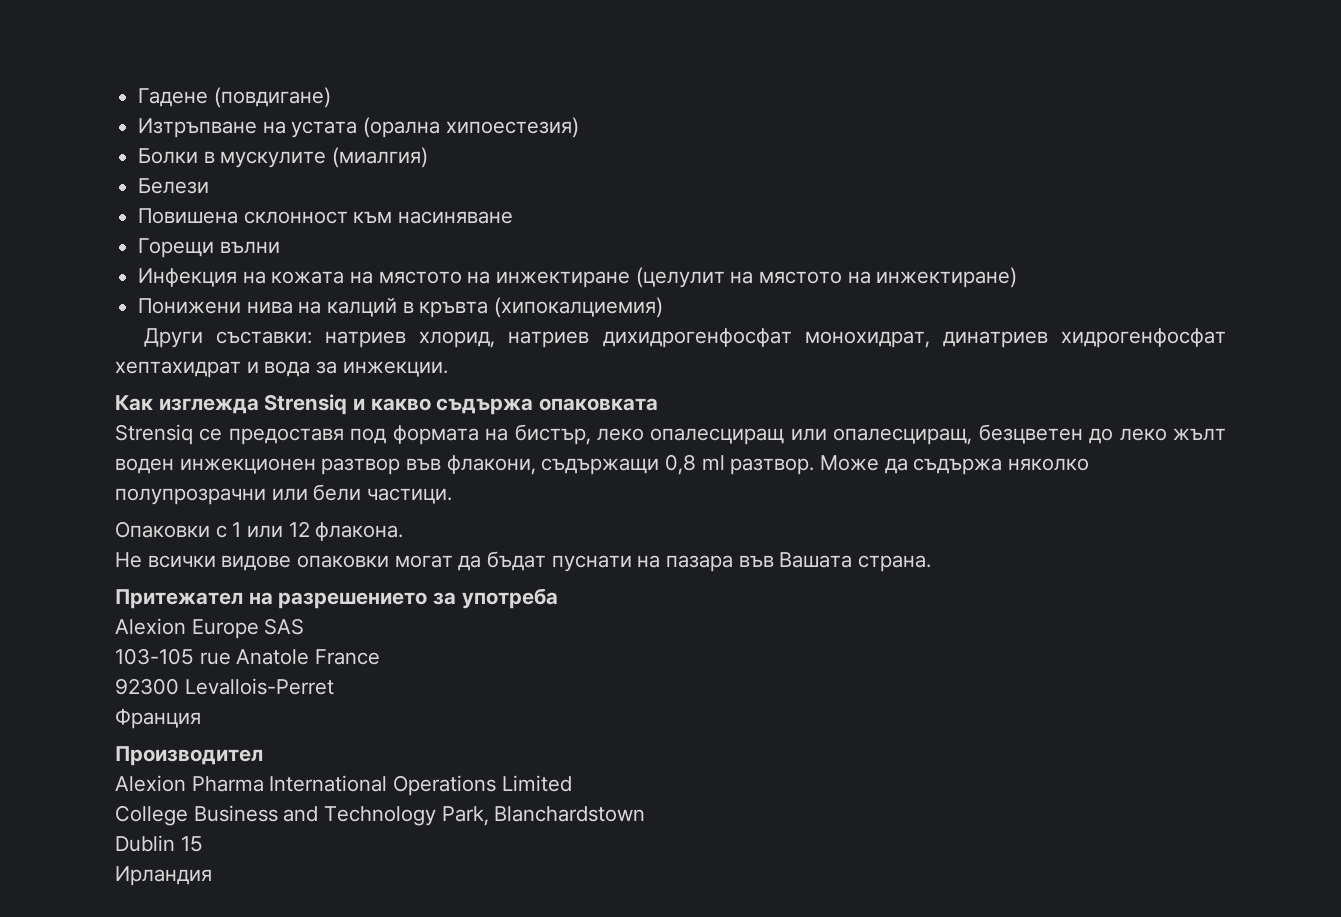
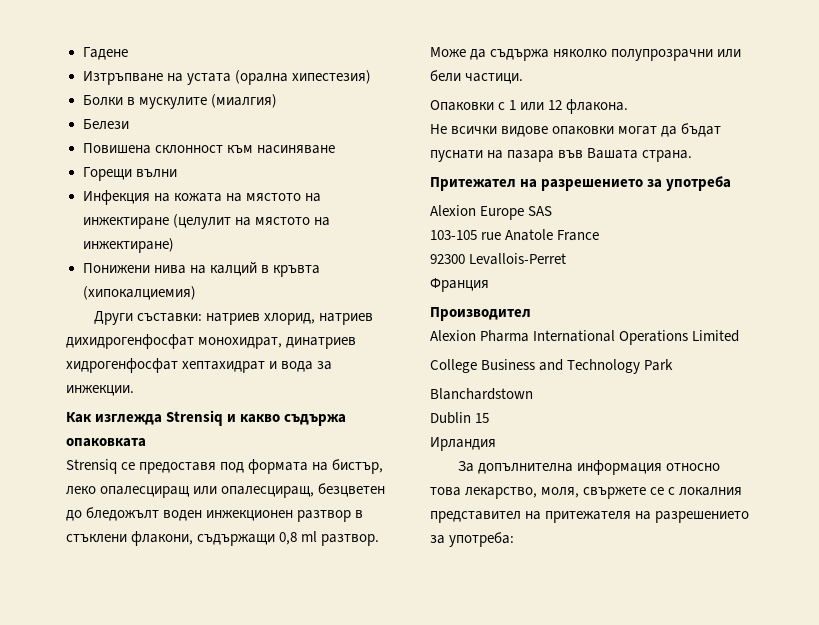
- Гадене (повдигане)
+ Гадене
- Изтръпване на устата (орална хипоестезия)
+ Изтръпване на устата (орална хипестезия)
- Strensiq се предоставя под формата на бистър, леко опалесциращ или опалесциращ, безцветен до леко жълт воден инжекционен разтвор във флакони, съдържащи 0,8 ml разтвор.
+ Strensiq се предоставя под формата на бистър, леко опалесциращ или опалесциращ, безцветен до бледожълт воден инжекционен разтвор в стъклени флакони, съдържащи 0,8 ml разтвор.
- College Business and Technology Park, Blanchardstown
+ College Business and Technology Park
+ Blanchardstown
+ За допълнителна информация относно това лекарствo, моля, свържете се с локалния представител на притежателя на разрешението за употреба:

